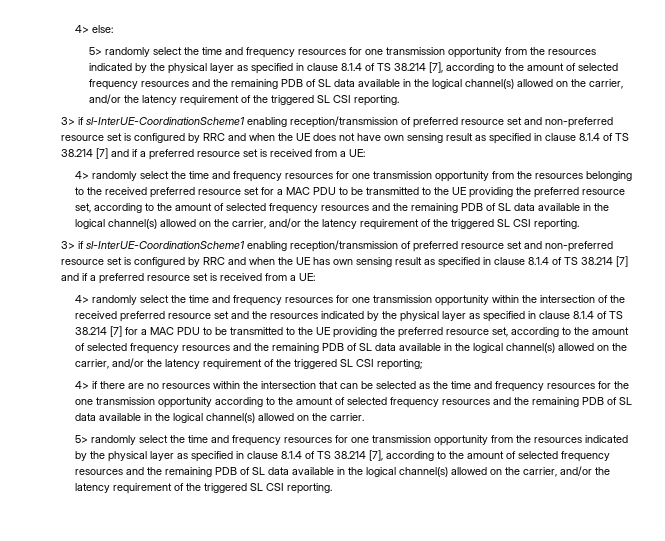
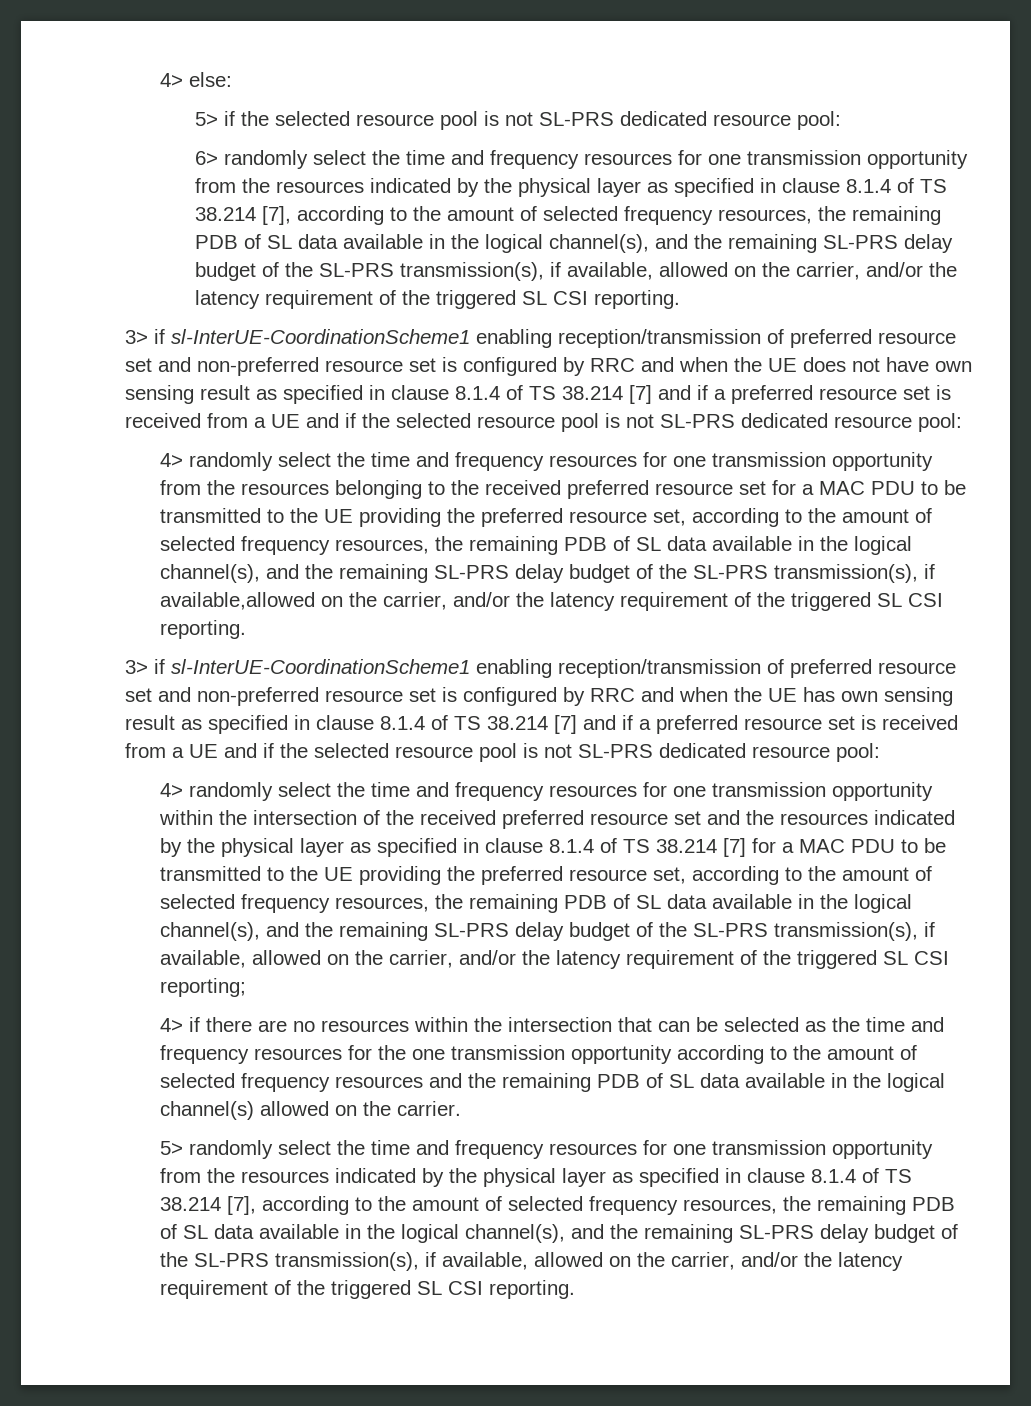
  4> else:
- 5> randomly select the time and frequency resources for one transmission opportunity from the resources indicated by the physical layer as specified in clause 8.1.4 of TS 38.214 [7], according to the amount of selected frequency resources and the remaining PDB of SL data available in the logical channel(s) allowed on the carrier, and/or the latency requirement of the triggered SL CSI reporting.
+ 5> if the selected resource pool is not SL-PRS dedicated resource pool:
+ 6> randomly select the time and frequency resources for one transmission opportunity from the resources indicated by the physical layer as specified in clause 8.1.4 of TS 38.214 [7], according to the amount of selected frequency resources, the remaining PDB of SL data available in the logical channel(s), and the remaining SL-PRS delay budget of the SL-PRS transmission(s), if available, allowed on the carrier, and/or the latency requirement of the triggered SL CSI reporting.
- 3> if sl-InterUE-CoordinationScheme1 enabling reception/transmission of preferred resource set and non-preferred resource set is configured by RRC and when the UE does not have own sensing result as specified in clause 8.1.4 of TS 38.214 [7] and if a preferred resource set is received from a UE:
+ 3> if sl-InterUE-CoordinationScheme1 enabling reception/transmission of preferred resource set and non-preferred resource set is configured by RRC and when the UE does not have own sensing result as specified in clause 8.1.4 of TS 38.214 [7] and if a preferred resource set is received from a UE and if the selected resource pool is not SL-PRS dedicated resource pool:
- 4> randomly select the time and frequency resources for one transmission opportunity from the resources belonging to the received preferred resource set for a MAC PDU to be transmitted to the UE providing the preferred resource set, according to the amount of selected frequency resources and the remaining PDB of SL data available in the logical channel(s) allowed on the carrier, and/or the latency requirement of the triggered SL CSI reporting.
+ 4> randomly select the time and frequency resources for one transmission opportunity from the resources belonging to the received preferred resource set for a MAC PDU to be transmitted to the UE providing the preferred resource set, according to the amount of selected frequency resources, the remaining PDB of SL data available in the logical channel(s), and the remaining SL-PRS delay budget of the SL-PRS transmission(s), if available,allowed on the carrier, and/or the latency requirement of the triggered SL CSI reporting.
- 3> if sl-InterUE-CoordinationScheme1 enabling reception/transmission of preferred resource set and non-preferred resource set is configured by RRC and when the UE has own sensing result as specified in clause 8.1.4 of TS 38.214 [7] and if a preferred resource set is received from a UE:
+ 3> if sl-InterUE-CoordinationScheme1 enabling reception/transmission of preferred resource set and non-preferred resource set is configured by RRC and when the UE has own sensing result as specified in clause 8.1.4 of TS 38.214 [7] and if a preferred resource set is received from a UE and if the selected resource pool is not SL-PRS dedicated resource pool:
- 4> randomly select the time and frequency resources for one transmission opportunity within the intersection of the received preferred resource set and the resources indicated by the physical layer as specified in clause 8.1.4 of TS 38.214 [7] for a MAC PDU to be transmitted to the UE providing the preferred resource set, according to the amount of selected frequency resources and the remaining PDB of SL data available in the logical channel(s) allowed on the carrier, and/or the latency requirement of the triggered SL CSI reporting;
+ 4> randomly select the time and frequency resources for one transmission opportunity within the intersection of the received preferred resource set and the resources indicated by the physical layer as specified in clause 8.1.4 of TS 38.214 [7] for a MAC PDU to be transmitted to the UE providing the preferred resource set, according to the amount of selected frequency resources, the remaining PDB of SL data available in the logical channel(s), and the remaining SL-PRS delay budget of the SL-PRS transmission(s), if available, allowed on the carrier, and/or the latency requirement of the triggered SL CSI reporting;
  4> if there are no resources within the intersection that can be selected as the time and frequency resources for the one transmission opportunity according to the amount of selected frequency resources and the remaining PDB of SL data available in the logical channel(s) allowed on the carrier.
- 5> randomly select the time and frequency resources for one transmission opportunity from the resources indicated by the physical layer as specified in clause 8.1.4 of TS 38.214 [7], according to the amount of selected frequency resources and the remaining PDB of SL data available in the logical channel(s) allowed on the carrier, and/or the latency requirement of the triggered SL CSI reporting.
+ 5> randomly select the time and frequency resources for one transmission opportunity from the resources indicated by the physical layer as specified in clause 8.1.4 of TS 38.214 [7], according to the amount of selected frequency resources, the remaining PDB of SL data available in the logical channel(s), and the remaining SL-PRS delay budget of the SL-PRS transmission(s), if available, allowed on the carrier, and/or the latency requirement of the triggered SL CSI reporting.

